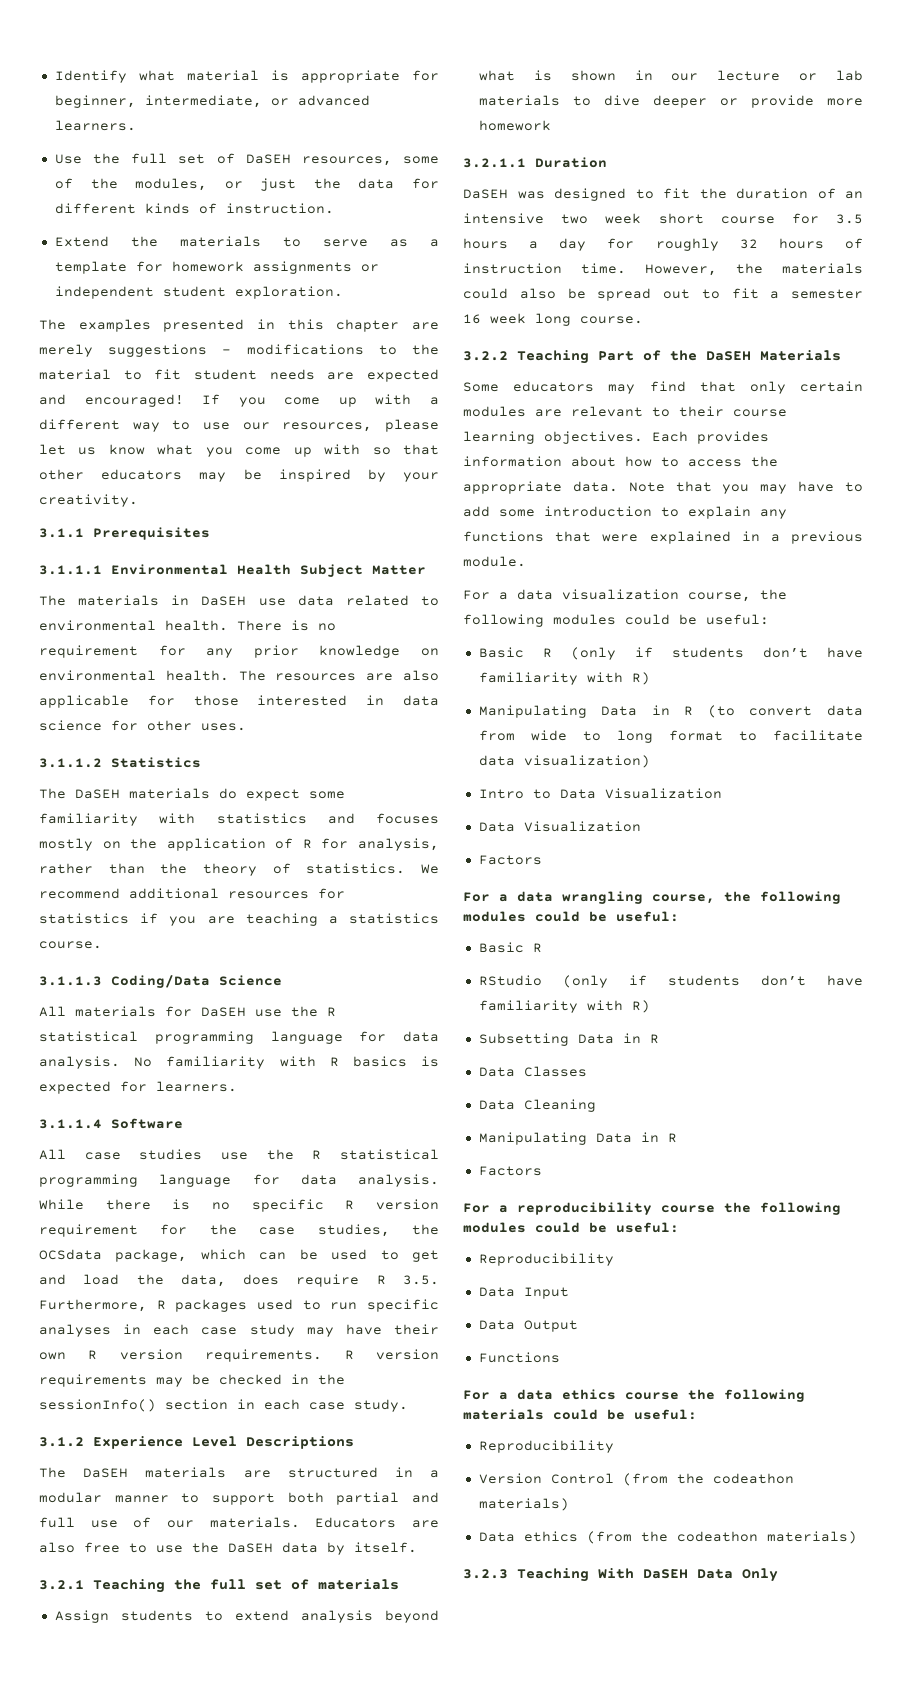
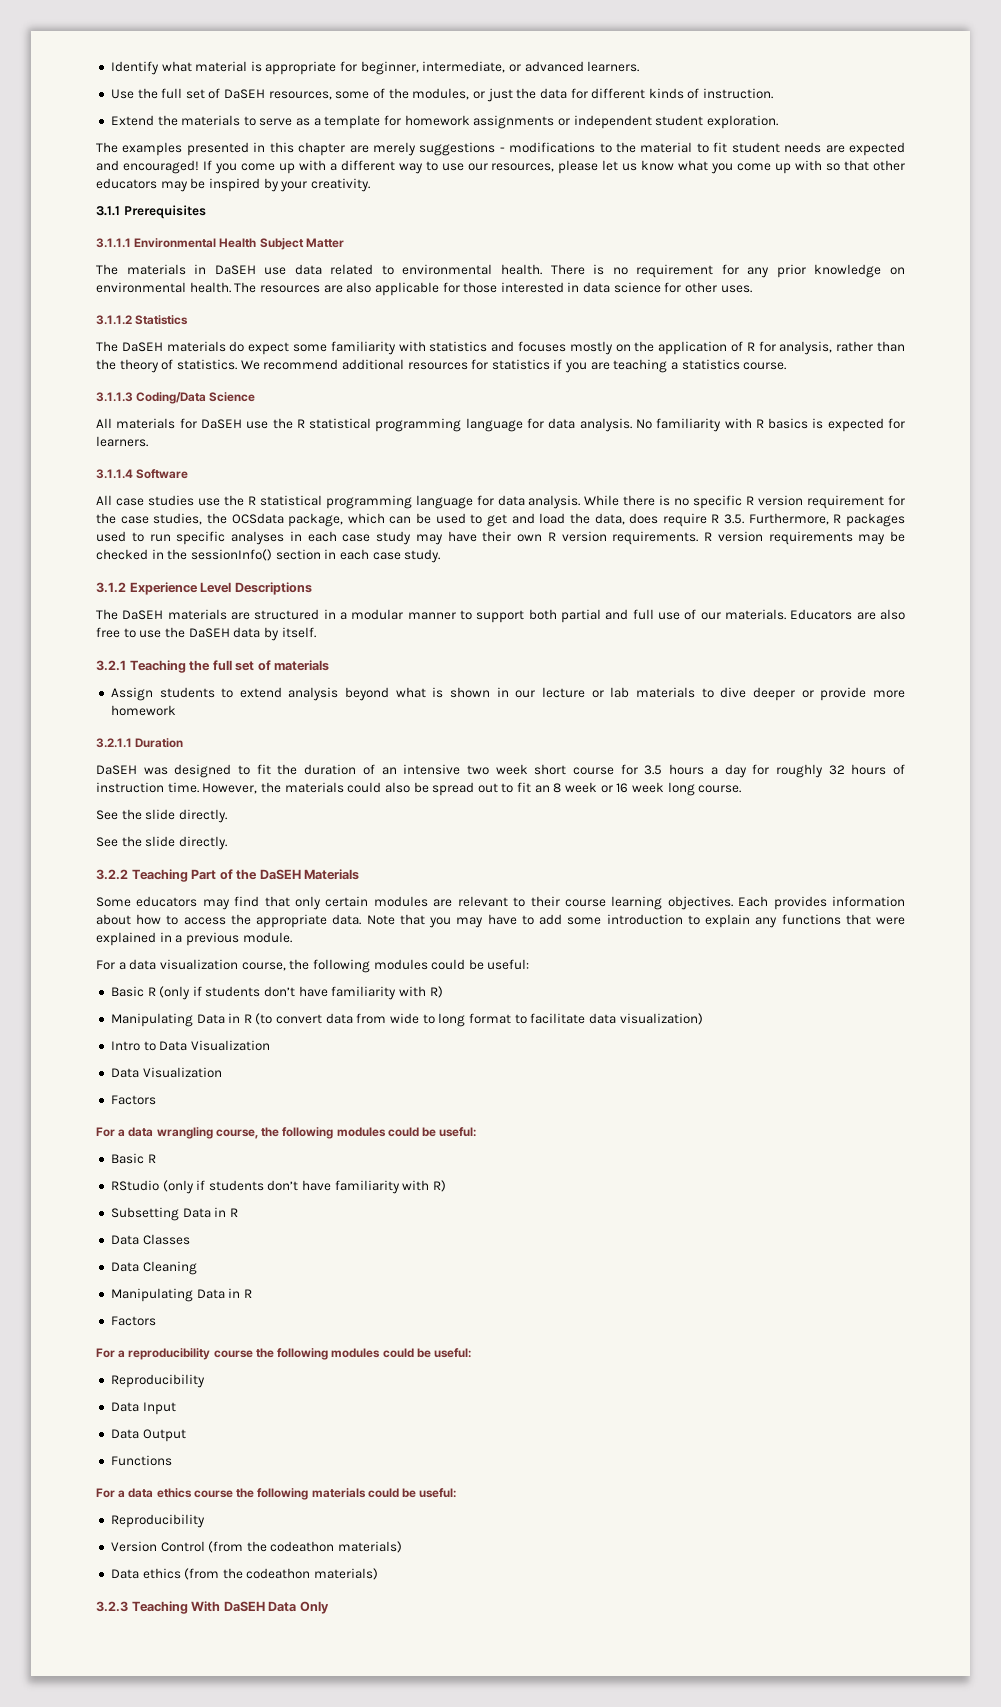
- However, the materials could also be spread out to fit a semester 16 week long course.
+ However, the materials could also be spread out to fit an 8 week or 16 week long course.
+ See the slide directly.
+ See the slide directly.

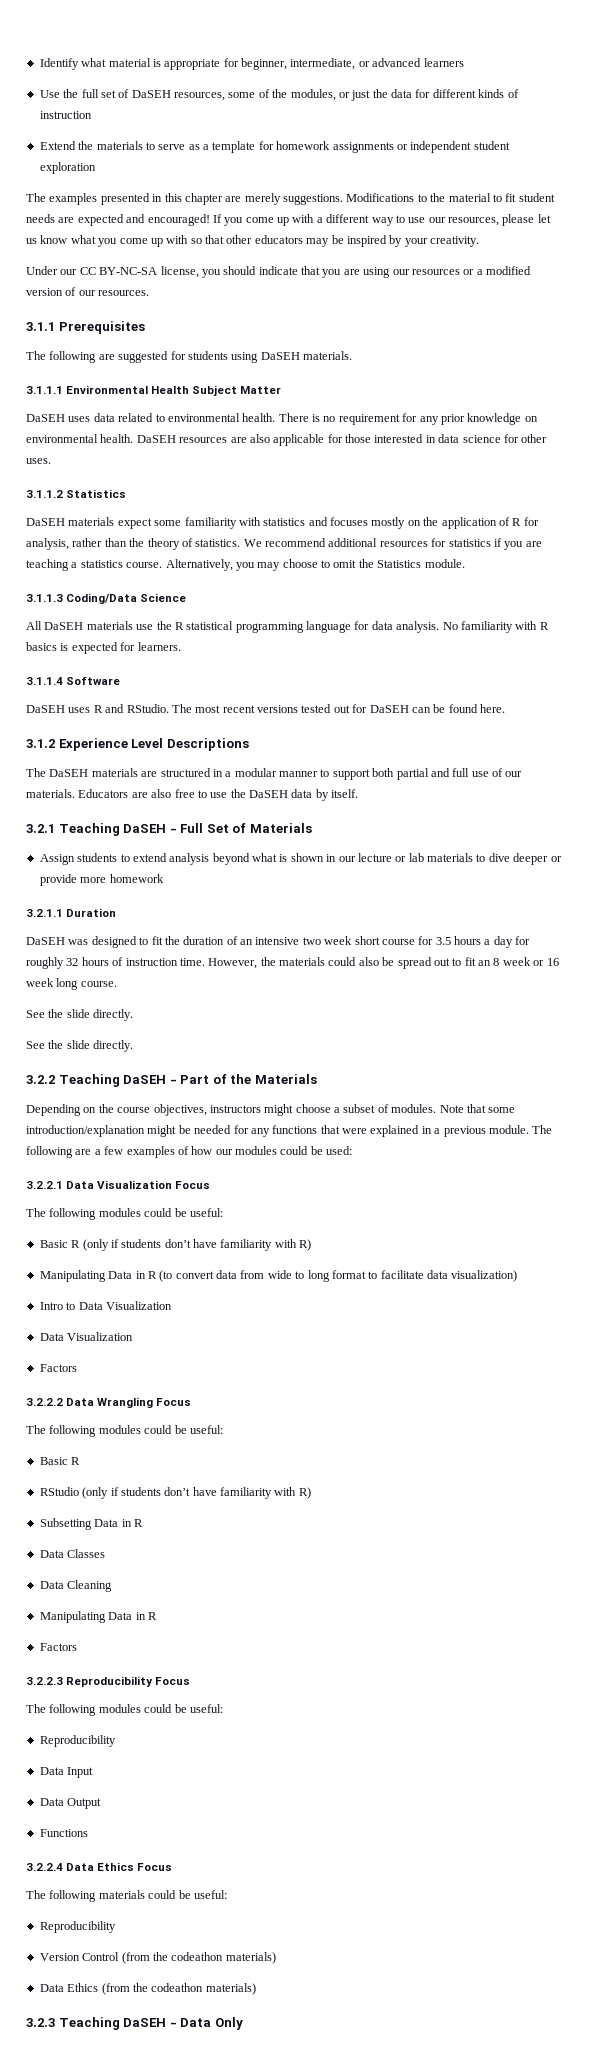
- Identify what material is appropriate for beginner, intermediate, or advanced learners.
+ Identify what material is appropriate for beginner, intermediate, or advanced learners
- Use the full set of DaSEH resources, some of the modules, or just the data for different kinds of instruction.
+ Use the full set of DaSEH resources, some of the modules, or just the data for different kinds of instruction
- Extend the materials to serve as a template for homework assignments or independent student exploration.
+ Extend the materials to serve as a template for homework assignments or independent student exploration
- The examples presented in this chapter are merely suggestions - modifications to the material to fit student needs are expected and encouraged!
+ The examples presented in this chapter are merely suggestions. Modifications to the material to fit student needs are expected and encouraged!
+ Under our CC BY-NC-SA license, you should indicate that you are using our resources or a modified version of our resources.
  3.1.1 Prerequisites
+ The following are suggested for students using DaSEH materials.
- The materials in DaSEH use data related to environmental health.
+ DaSEH uses data related to environmental health.
- The resources are also applicable for those interested in data science for other uses.
+ DaSEH resources are also applicable for those interested in data science for other uses.
- The DaSEH materials do expect some familiarity with statistics and focuses mostly on the application of R for analysis, rather than the theory of statistics.
+ DaSEH materials expect some familiarity with statistics and focuses mostly on the application of R for analysis, rather than the theory of statistics.
+ Alternatively, you may choose to omit the Statistics module.
- All materials for DaSEH use the R statistical programming language for data analysis.
+ All DaSEH materials use the R statistical programming language for data analysis.
- All case studies use the R statistical programming language for data analysis. While there is no specific R version requirement for the case studies, the OCSdata package, which can be used to get and load the data, does require R 3.5. Furthermore, R packages used to run specific analyses in each case study may have their own R version requirements. R version requirements may be checked in the sessionInfo() section in each case study.
+ DaSEH uses R and RStudio. The most recent versions tested out for DaSEH can be found here.
- 3.2.1 Teaching the full set of materials
+ 3.2.1 Teaching DaSEH - Full Set of Materials
- 3.2.2 Teaching Part of the DaSEH Materials
- Some educators may find that only certain modules are relevant to their course learning objectives. Each provides information about how to access the appropriate data. Note that you may have to add some introduction to explain any functions that were explained in a previous module.
- For a data visualization course, the following modules could be useful:
+ 3.2.2 Teaching DaSEH - Part of the Materials
+ Depending on the course objectives, instructors might choose a subset of modules. Note that some introduction/explanation might be needed for any functions that were explained in a previous module. The following are a few examples of how our modules could be used:
+ 3.2.2.1 Data Visualization Focus
+ The following modules could be useful:
- For a data wrangling course, the following modules could be useful:
+ 3.2.2.2 Data Wrangling Focus
+ The following modules could be useful:
- For a reproducibility course the following modules could be useful:
+ 3.2.2.3 Reproducibility Focus
+ The following modules could be useful:
- For a data ethics course the following materials could be useful:
+ 3.2.2.4 Data Ethics Focus
+ The following materials could be useful:
- Data ethics (from the codeathon materials)
+ Data Ethics (from the codeathon materials)
- 3.2.3 Teaching With DaSEH Data Only
+ 3.2.3 Teaching DaSEH - Data Only

